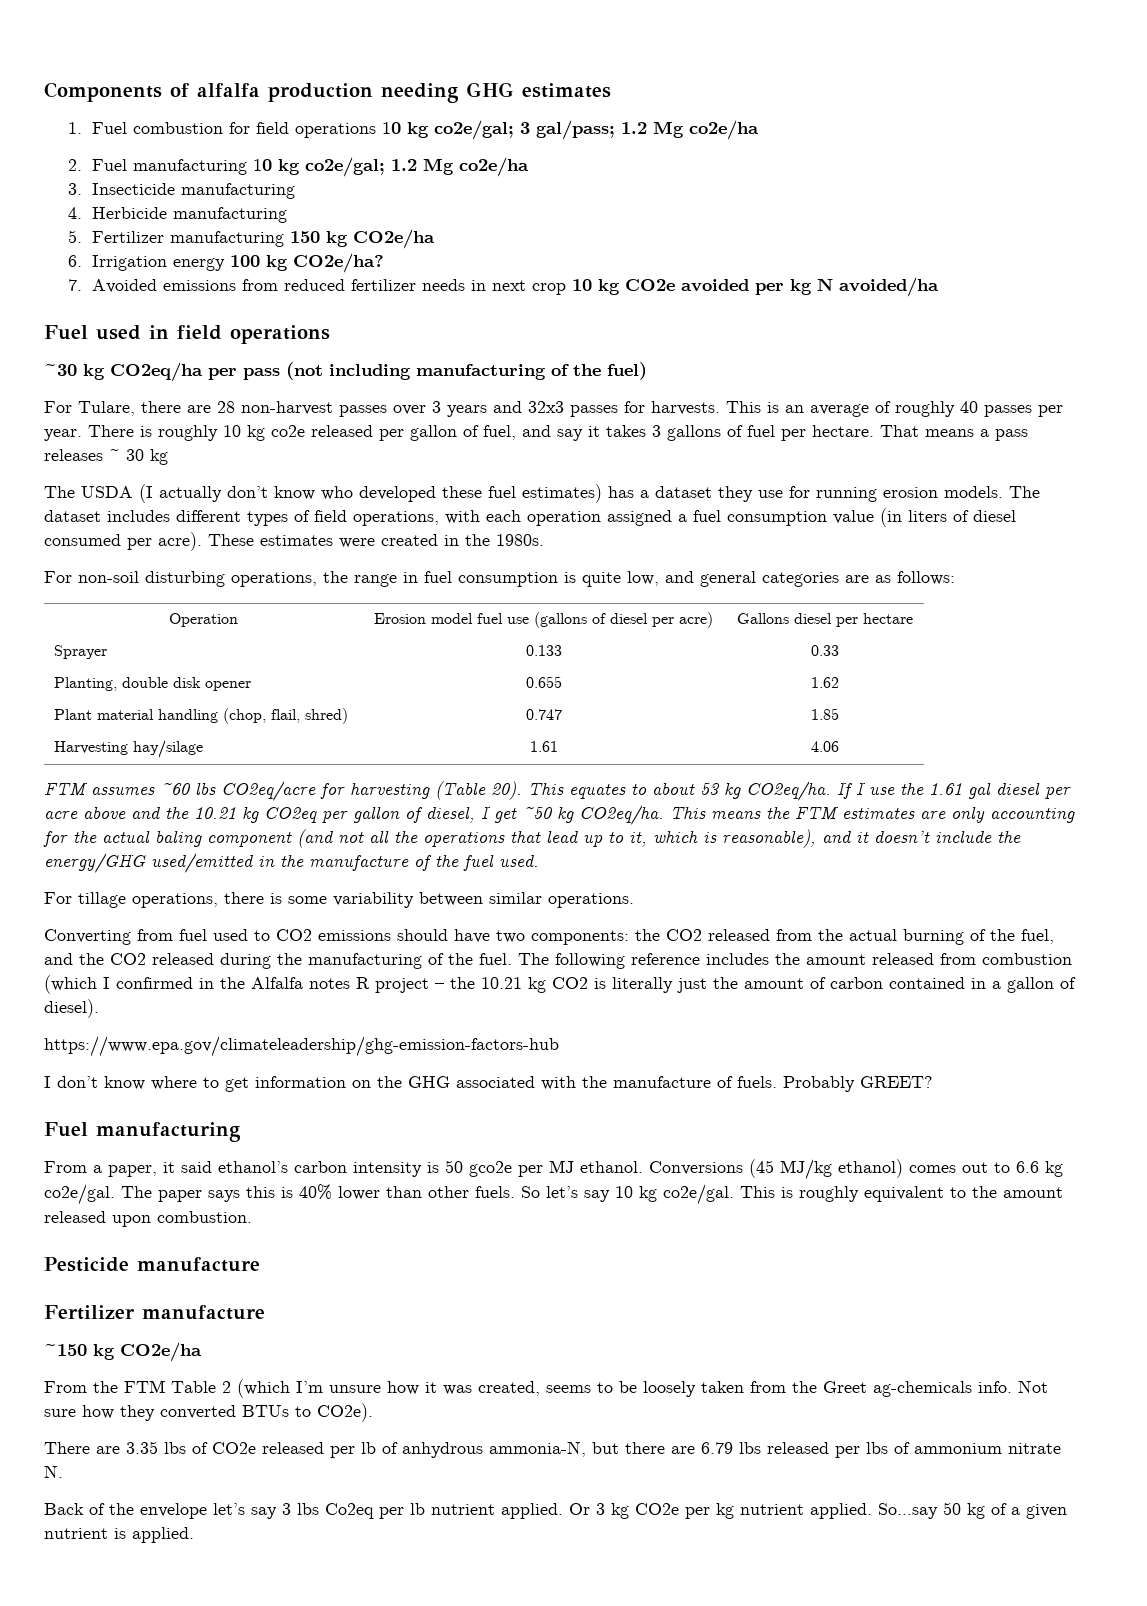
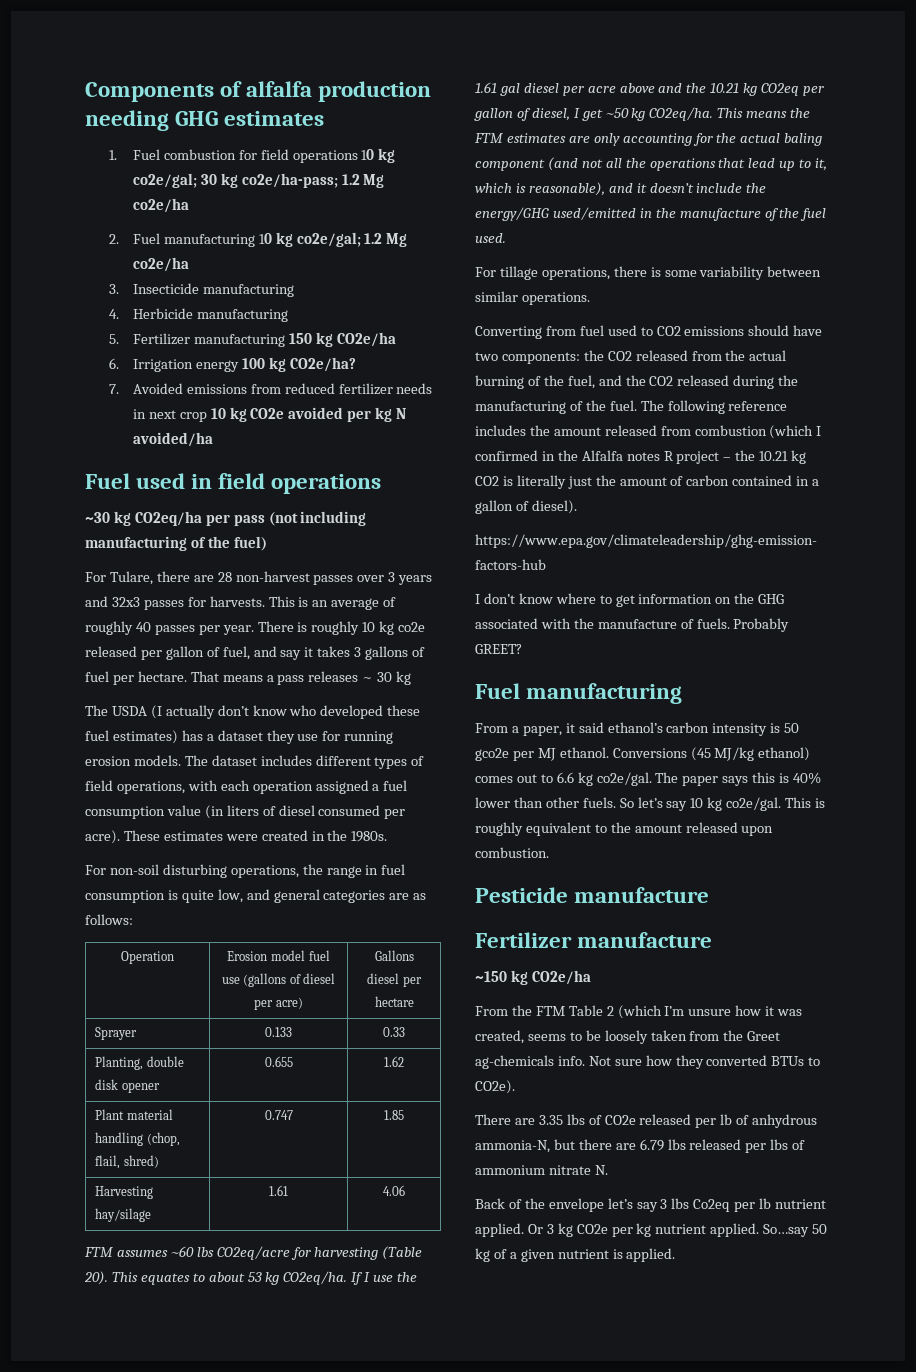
- 1. Fuel combustion for field operations 10 kg co2e/gal; 3 gal/pass; 1.2 Mg co2e/ha
+ 1. Fuel combustion for field operations 10 kg co2e/gal; 30 kg co2e/ha-pass; 1.2 Mg co2e/ha

